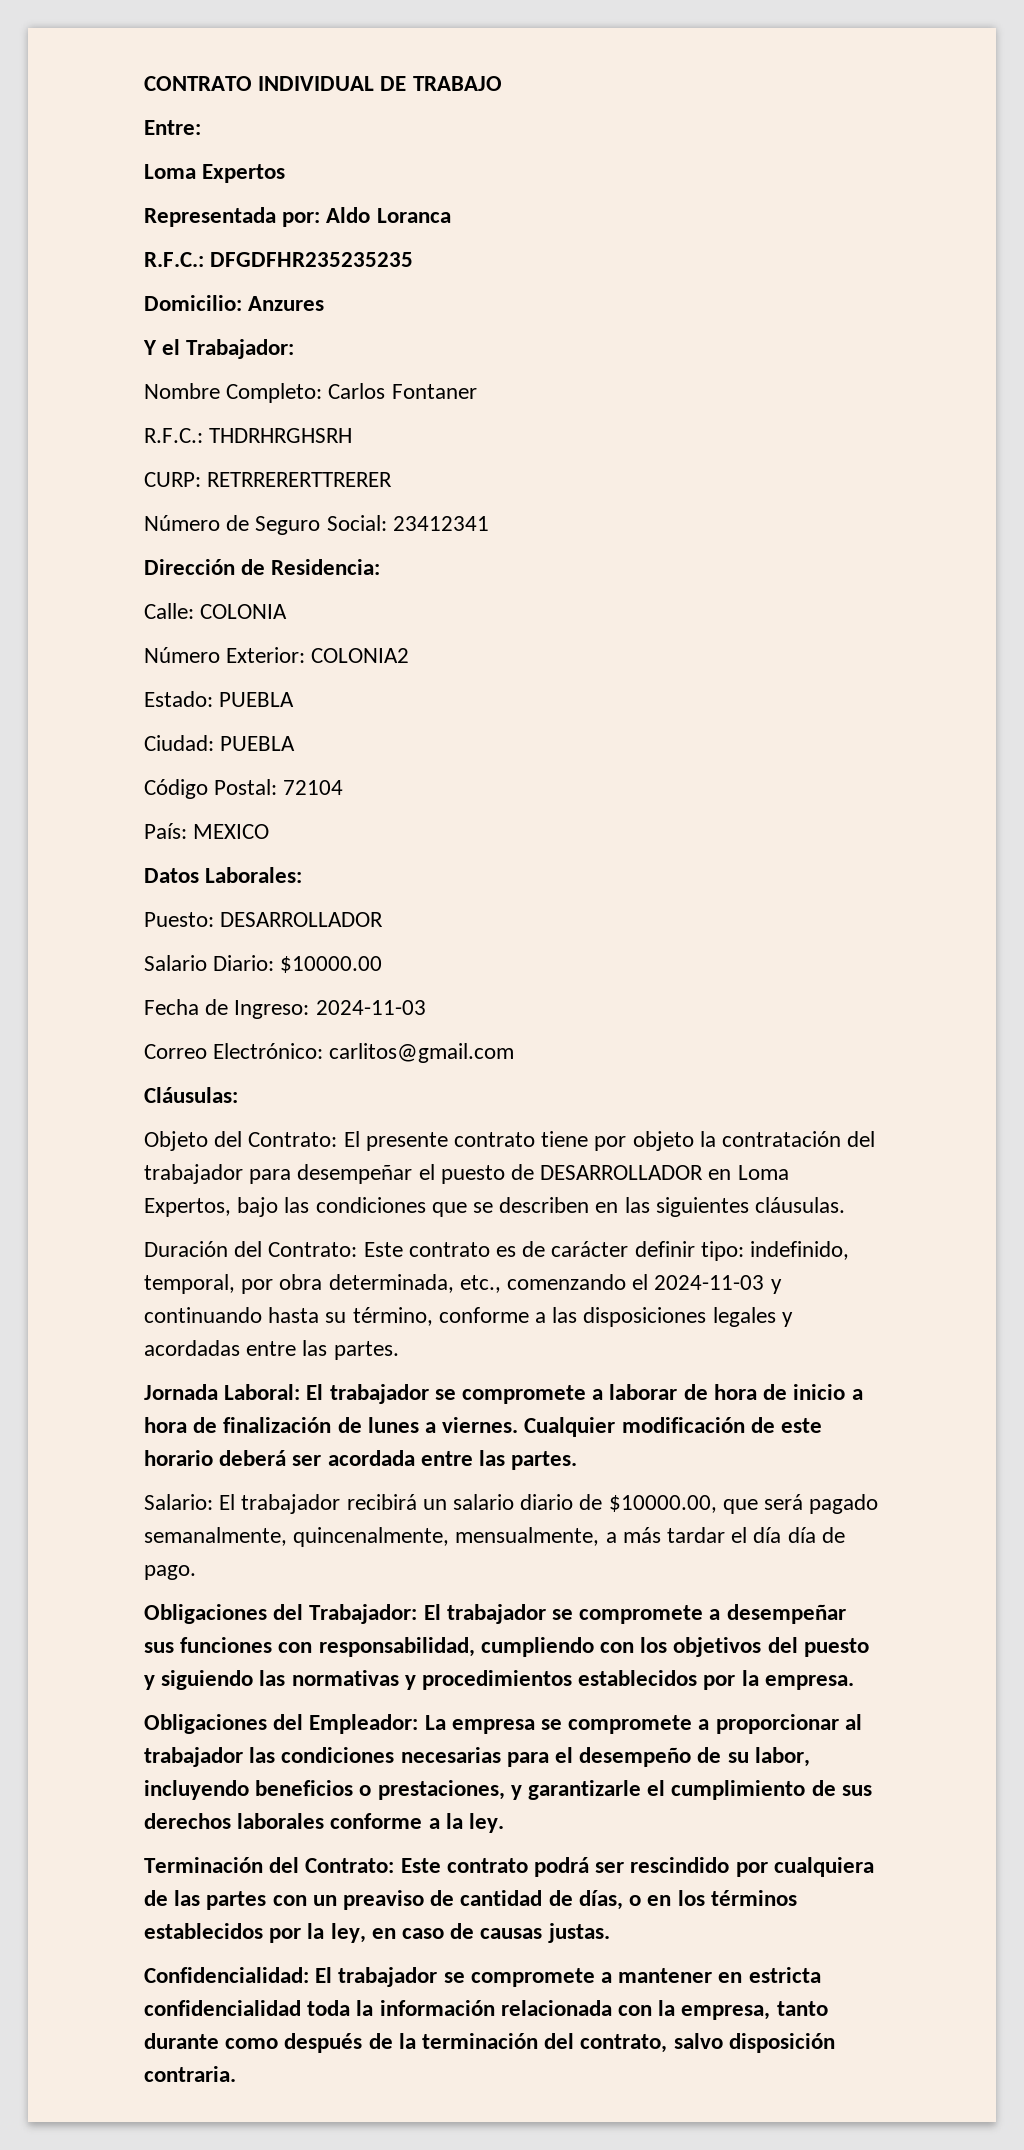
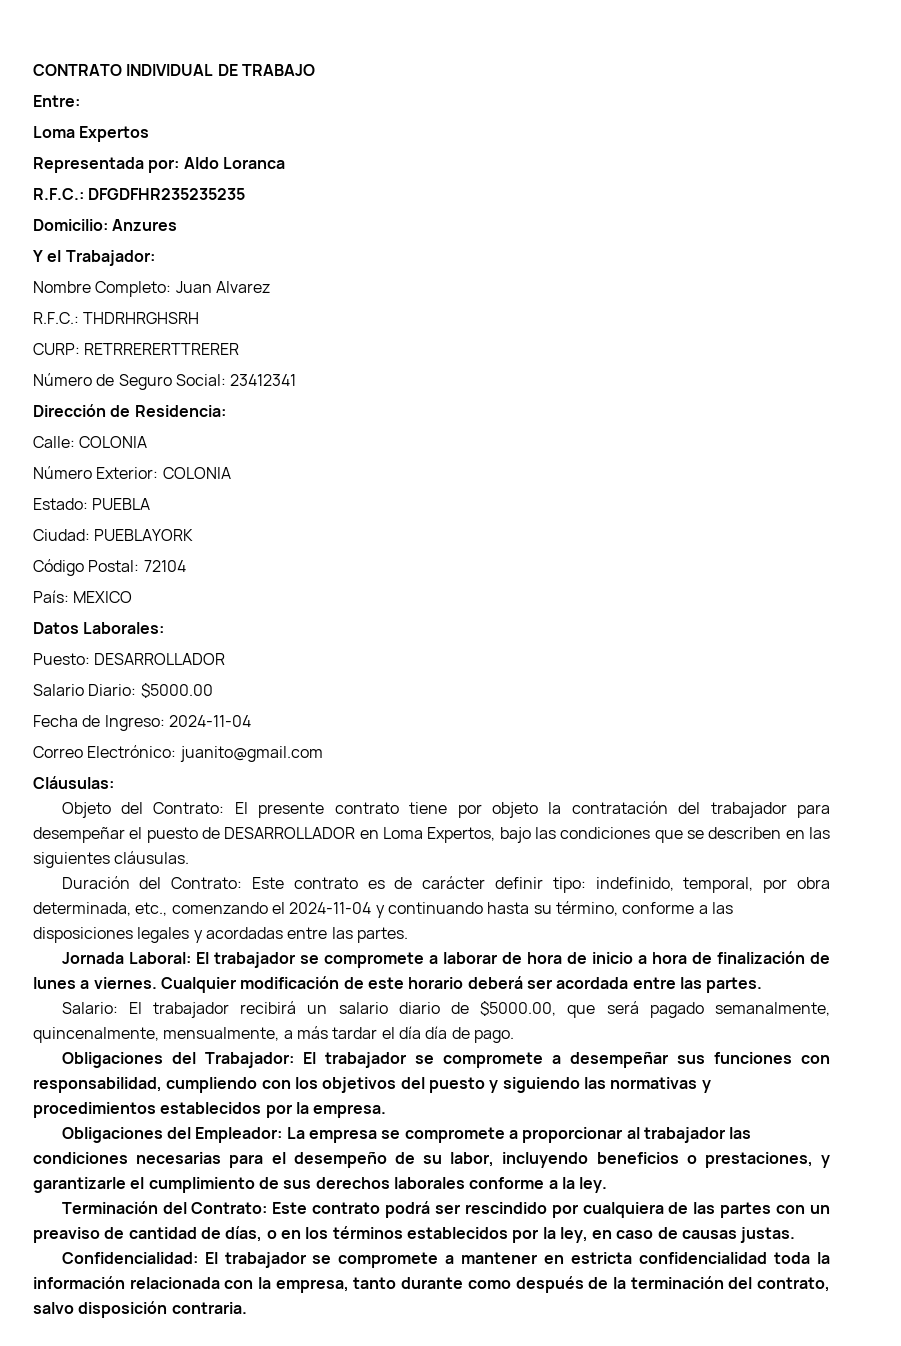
- Nombre Completo: Carlos Fontaner
+ Nombre Completo: Juan Alvarez
- Número Exterior: COLONIA2
+ Número Exterior: COLONIA
- Ciudad: PUEBLA
+ Ciudad: PUEBLAYORK
- Salario Diario: $10000.00
+ Salario Diario: $5000.00
- Fecha de Ingreso: 2024-11-03
+ Fecha de Ingreso: 2024-11-04
- Correo Electrónico: carlitos@gmail.com
+ Correo Electrónico: juanito@gmail.com
- Duración del Contrato: Este contrato es de carácter definir tipo: indefinido, temporal, por obra determinada, etc., comenzando el 2024-11-03 y continuando hasta su término, conforme a las disposiciones legales y acordadas entre las partes.
+ Duración del Contrato: Este contrato es de carácter definir tipo: indefinido, temporal, por obra determinada, etc., comenzando el 2024-11-04 y continuando hasta su término, conforme a las disposiciones legales y acordadas entre las partes.
- Salario: El trabajador recibirá un salario diario de $10000.00, que será pagado semanalmente, quincenalmente, mensualmente, a más tardar el día día de pago.
+ Salario: El trabajador recibirá un salario diario de $5000.00, que será pagado semanalmente, quincenalmente, mensualmente, a más tardar el día día de pago.

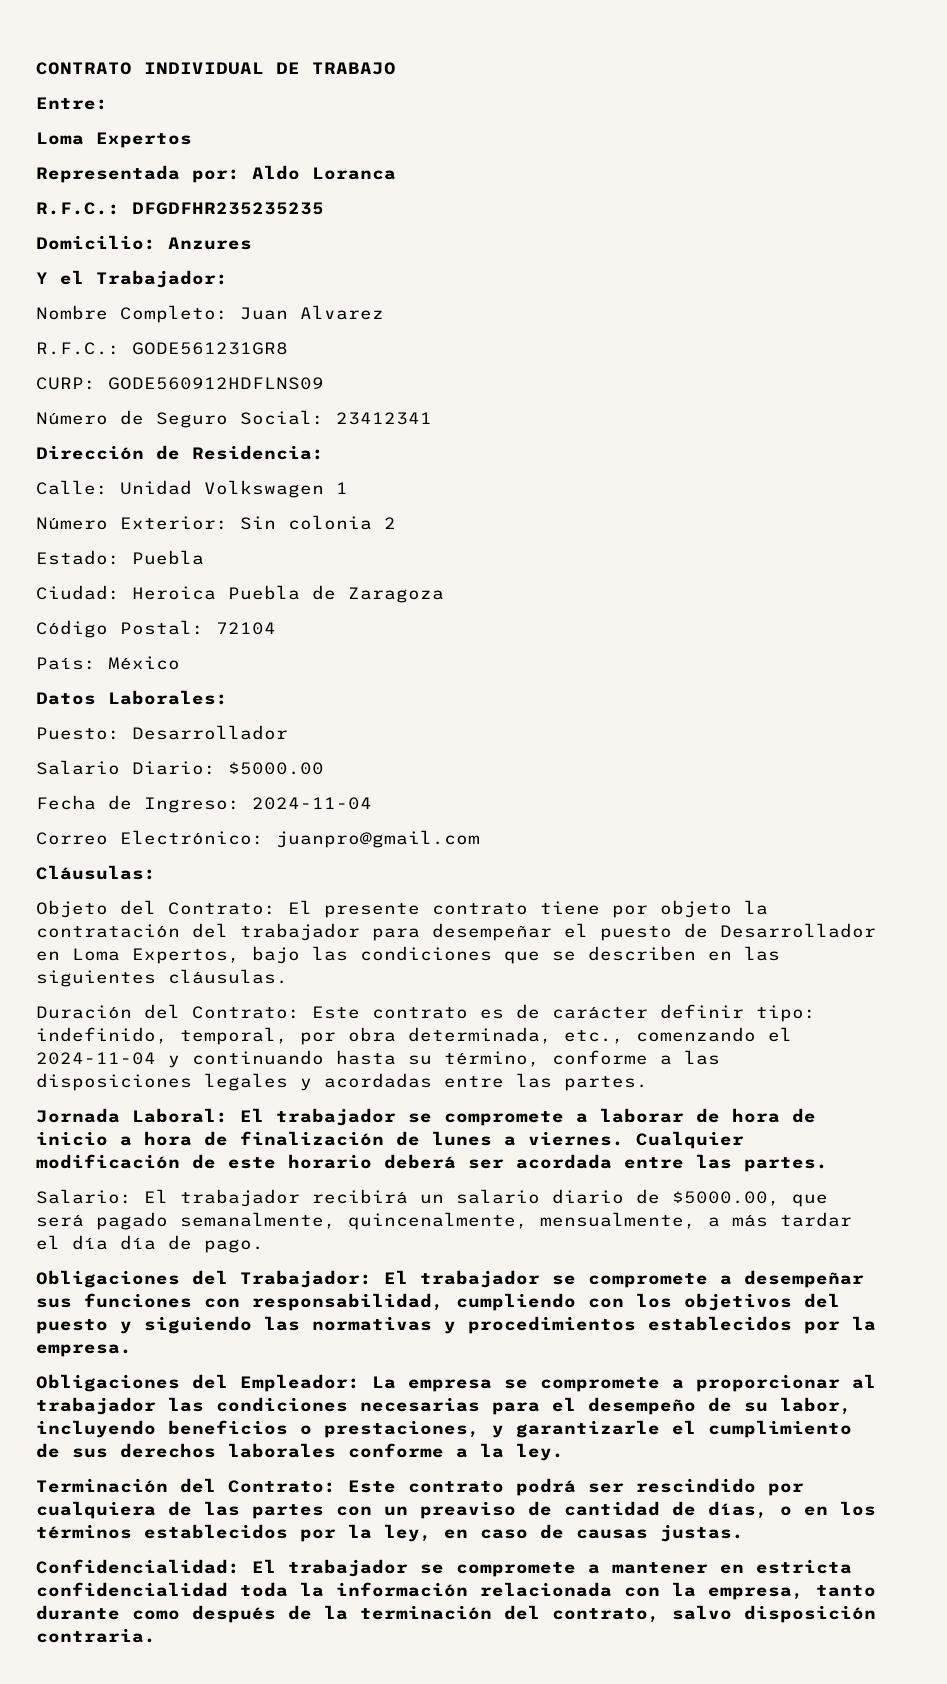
- R.F.C.: THDRHRGHSRH
+ R.F.C.: GODE561231GR8
- CURP: RETRRERERTTRERER
+ CURP: GODE560912HDFLNS09
- Calle: COLONIA
+ Calle: Unidad Volkswagen 1
- Número Exterior: COLONIA
+ Número Exterior: Sin colonia 2
- Estado: PUEBLA
+ Estado: Puebla
- Ciudad: PUEBLAYORK
+ Ciudad: Heroica Puebla de Zaragoza
- País: MEXICO
+ País: México
- Puesto: DESARROLLADOR
+ Puesto: Desarrollador
- Correo Electrónico: juanito@gmail.com
+ Correo Electrónico: juanpro@gmail.com
- Objeto del Contrato: El presente contrato tiene por objeto la contratación del trabajador para desempeñar el puesto de DESARROLLADOR en Loma Expertos, bajo las condiciones que se describen en las siguientes cláusulas.
+ Objeto del Contrato: El presente contrato tiene por objeto la contratación del trabajador para desempeñar el puesto de Desarrollador en Loma Expertos, bajo las condiciones que se describen en las siguientes cláusulas.

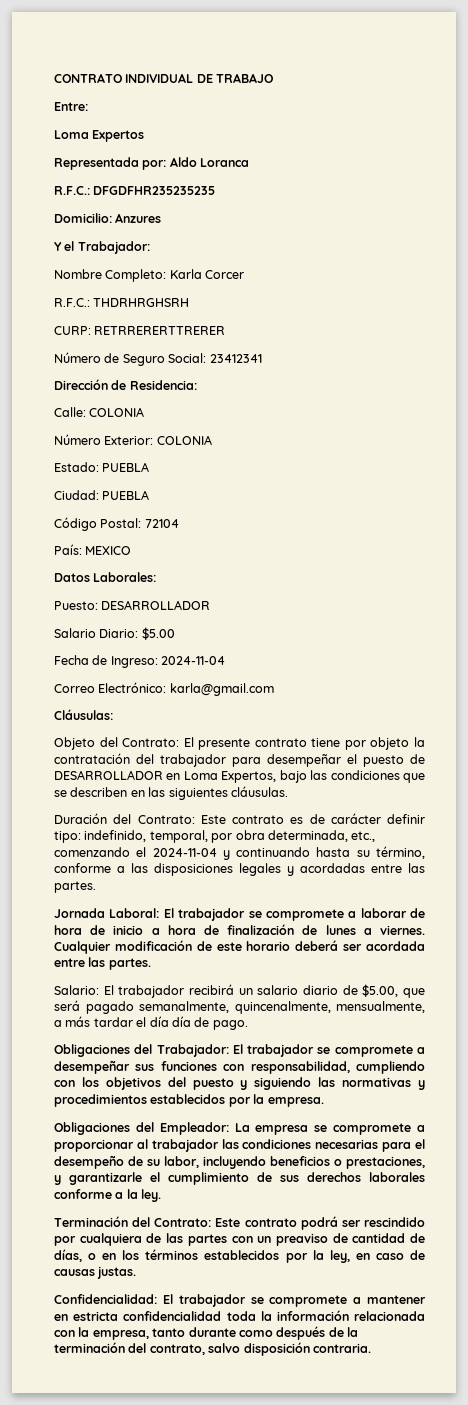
- Nombre Completo: Juan Alvarez
- R.F.C.: GODE561231GR8
+ Nombre Completo: Karla Corcer
+ R.F.C.: THDRHRGHSRH
- CURP: GODE560912HDFLNS09
+ CURP: RETRRERERTTRERER
- Calle: Unidad Volkswagen 1
+ Calle: COLONIA
- Número Exterior: Sin colonia 2
+ Número Exterior: COLONIA
- Estado: Puebla
+ Estado: PUEBLA
- Ciudad: Heroica Puebla de Zaragoza
+ Ciudad: PUEBLA
- País: México
+ País: MEXICO
- Puesto: Desarrollador
+ Puesto: DESARROLLADOR
- Salario Diario: $5000.00
+ Salario Diario: $5.00
- Correo Electrónico: juanpro@gmail.com
+ Correo Electrónico: karla@gmail.com
- Objeto del Contrato: El presente contrato tiene por objeto la contratación del trabajador para desempeñar el puesto de Desarrollador en Loma Expertos, bajo las condiciones que se describen en las siguientes cláusulas.
+ Objeto del Contrato: El presente contrato tiene por objeto la contratación del trabajador para desempeñar el puesto de DESARROLLADOR en Loma Expertos, bajo las condiciones que se describen en las siguientes cláusulas.
- Salario: El trabajador recibirá un salario diario de $5000.00, que será pagado semanalmente, quincenalmente, mensualmente, a más tardar el día día de pago.
+ Salario: El trabajador recibirá un salario diario de $5.00, que será pagado semanalmente, quincenalmente, mensualmente, a más tardar el día día de pago.

